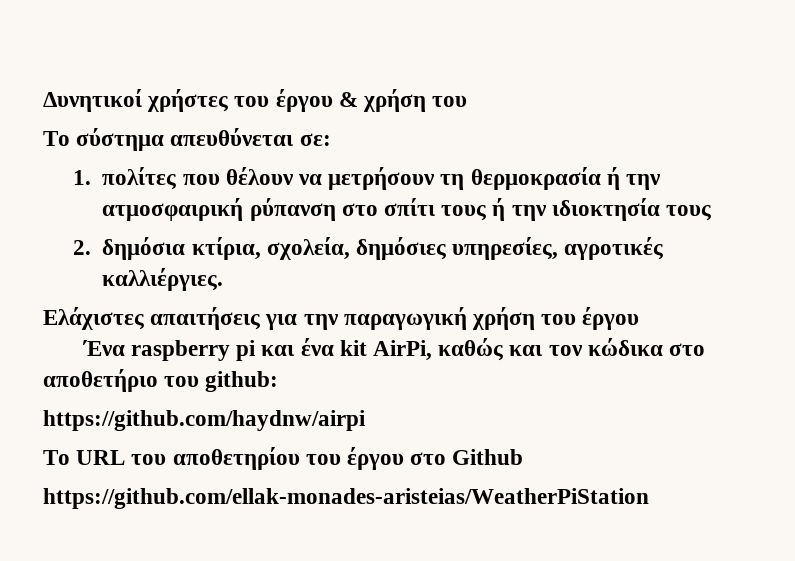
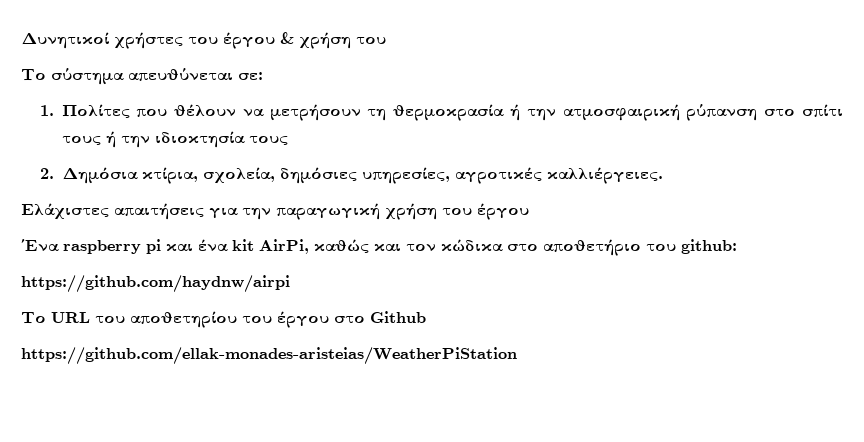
- 1. πολίτες που θέλουν να μετρήσουν τη θερμοκρασία ή την ατμοσφαιρική ρύπανση στο σπίτι τους ή την ιδιοκτησία τους
+ 1. Πολίτες που θέλουν να μετρήσουν τη θερμοκρασία ή την ατμοσφαιρική ρύπανση στο σπίτι τους ή την ιδιοκτησία τους
- 2. δημόσια κτίρια, σχολεία, δημόσιες υπηρεσίες, αγροτικές καλλιέργιες.
+ 2. Δημόσια κτίρια, σχολεία, δημόσιες υπηρεσίες, αγροτικές καλλιέργειες.

